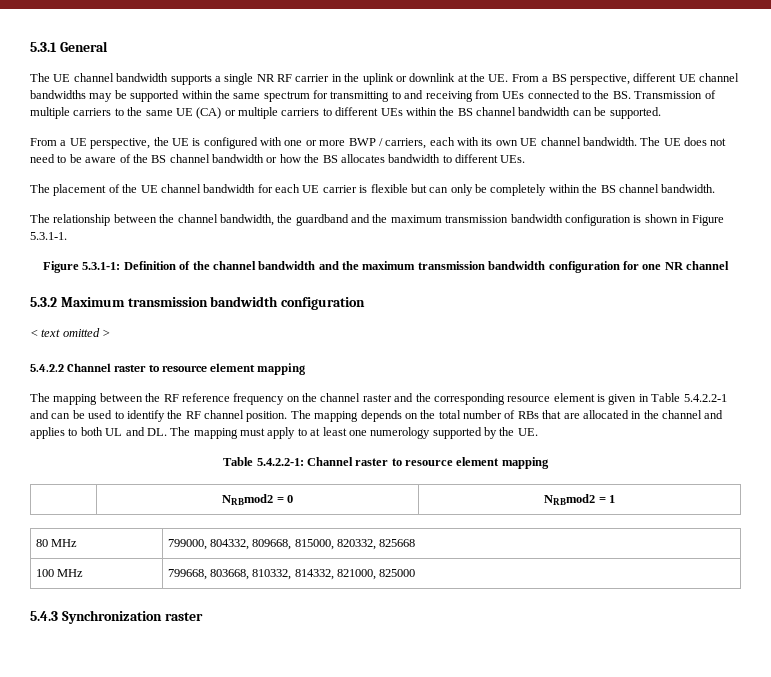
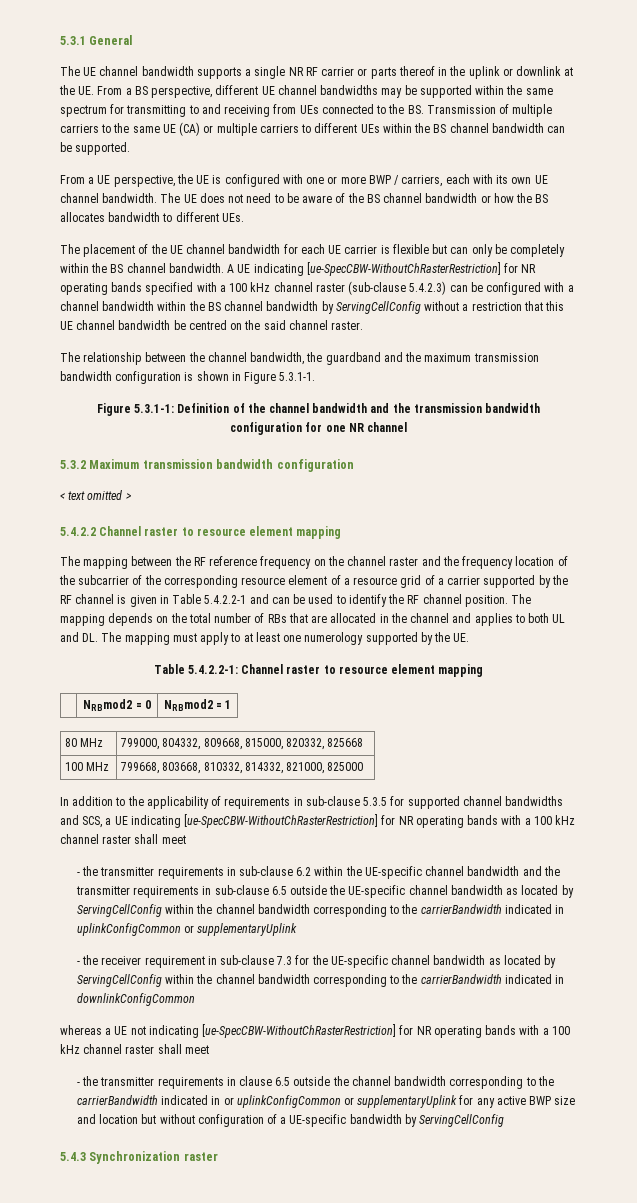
- The UE channel bandwidth supports a single NR RF carrier in the uplink or downlink at the UE. From a BS perspective, different UE channel bandwidths may be supported within the same spectrum for transmitting to and receiving from UEs connected to the BS. Transmission of multiple carriers to the same UE (CA) or multiple carriers to different UEs within the BS channel bandwidth can be supported.
+ The UE channel bandwidth supports a single NR RF carrier or parts thereof in the uplink or downlink at the UE. From a BS perspective, different UE channel bandwidths may be supported within the same spectrum for transmitting to and receiving from UEs connected to the BS. Transmission of multiple carriers to the same UE (CA) or multiple carriers to different UEs within the BS channel bandwidth can be supported.
+ A UE indicating [ue-SpecCBW-WithoutChRasterRestriction] for NR operating bands specified with a 100 kHz channel raster (sub-clause 5.4.2.3) can be configured with a channel bandwidth within the BS channel bandwidth by ServingCellConfig without a restriction that this UE channel bandwidth be centred on the said channel raster.
- Figure 5.3.1-1: Definition of the channel bandwidth and the maximum transmission bandwidth configuration for one NR channel
+ Figure 5.3.1-1: Definition of the channel bandwidth and the transmission bandwidth configuration for one NR channel
- The mapping between the RF reference frequency on the channel raster and the corresponding resource element is given in Table 5.4.2.2-1 and can be used to identify the RF channel position.
+ The mapping between the RF reference frequency on the channel raster and the frequency location of the subcarrier of the corresponding resource element of a resource grid of a carrier supported by the RF channel is given in Table 5.4.2.2-1 and can be used to identify the RF channel position.
+ In addition to the applicability of requirements in sub-clause 5.3.5 for supported channel bandwidths and SCS, a UE indicating [ue-SpecCBW-WithoutChRasterRestriction] for NR operating bands with a 100 kHz channel raster shall meet
+ - the transmitter requirements in sub-clause 6.2 within the UE-specific channel bandwidth and the transmitter requirements in sub-clause 6.5 outside the UE-specific channel bandwidth as located by ServingCellConfig within the channel bandwidth corresponding to the carrierBandwidth indicated in uplinkConfigCommon or supplementaryUplink
+ - the receiver requirement in sub-clause 7.3 for the UE-specific channel bandwidth as located by ServingCellConfig within the channel bandwidth corresponding to the carrierBandwidth indicated in downlinkConfigCommon
+ whereas a UE not indicating [ue-SpecCBW-WithoutChRasterRestriction] for NR operating bands with a 100 kHz channel raster shall meet
+ - the transmitter requirements in clause 6.5 outside the channel bandwidth corresponding to the carrierBandwidth indicated in or uplinkConfigCommon or supplementaryUplink for any active BWP size and location but without configuration of a UE-specific bandwidth by ServingCellConfig

